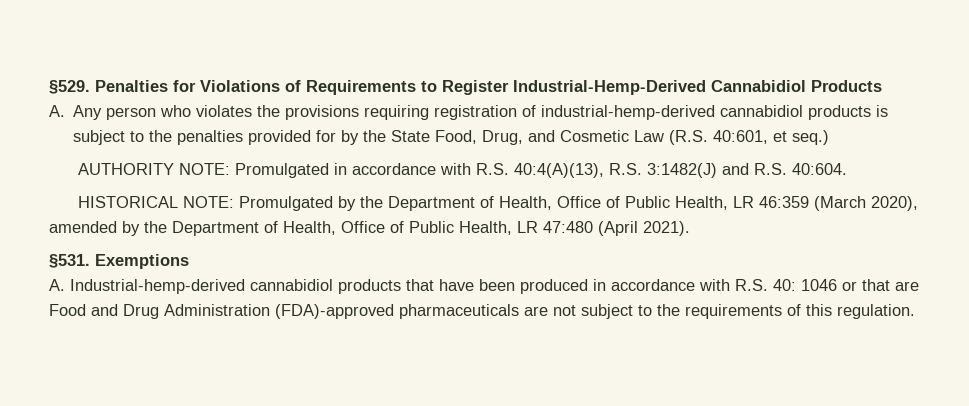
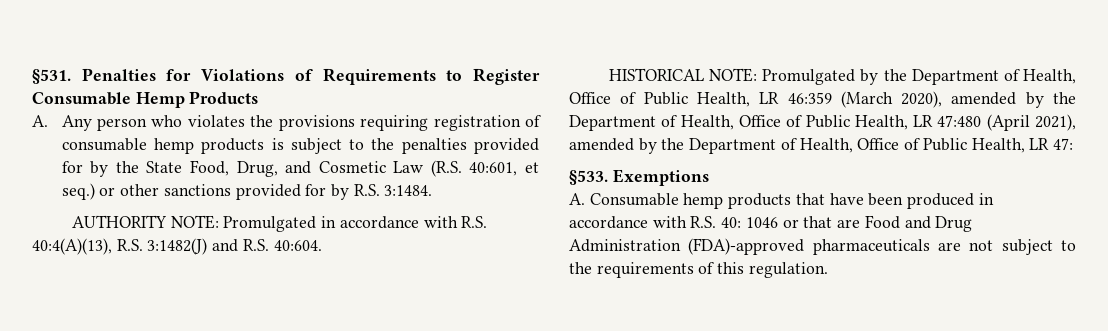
- §529.
+ §531.
- Penalties for Violations of Requirements to Register Industrial-Hemp-Derived Cannabidiol Products
+ Penalties for Violations of Requirements to Register Consumable Hemp Products
- A. Any person who violates the provisions requiring registration of industrial-hemp-derived cannabidiol products is subject to the penalties provided for by the State Food, Drug, and Cosmetic Law (R.S. 40:601, et seq.)
+ A. Any person who violates the provisions requiring registration of consumable hemp products is subject to the penalties provided for by the State Food, Drug, and Cosmetic Law (R.S. 40:601, et seq.) or other sanctions provided for by R.S. 3:1484.
- HISTORICAL NOTE: Promulgated by the Department of Health, Office of Public Health, LR 46:359 (March 2020), amended by the Department of Health, Office of Public Health, LR 47:480 (April 2021).
- §531.
+ HISTORICAL NOTE: Promulgated by the Department of Health, Office of Public Health, LR 46:359 (March 2020), amended by the Department of Health, Office of Public Health, LR 47:480 (April 2021), amended by the Department of Health, Office of Public Health, LR 47:
+ §533.
- A. Industrial-hemp-derived cannabidiol products that have been produced in accordance with R.S. 40: 1046 or that are Food and Drug Administration (FDA)-approved pharmaceuticals are not subject to the requirements of this regulation.
+ A. Consumable hemp products that have been produced in accordance with R.S. 40: 1046 or that are Food and Drug Administration (FDA)-approved pharmaceuticals are not subject to the requirements of this regulation.

